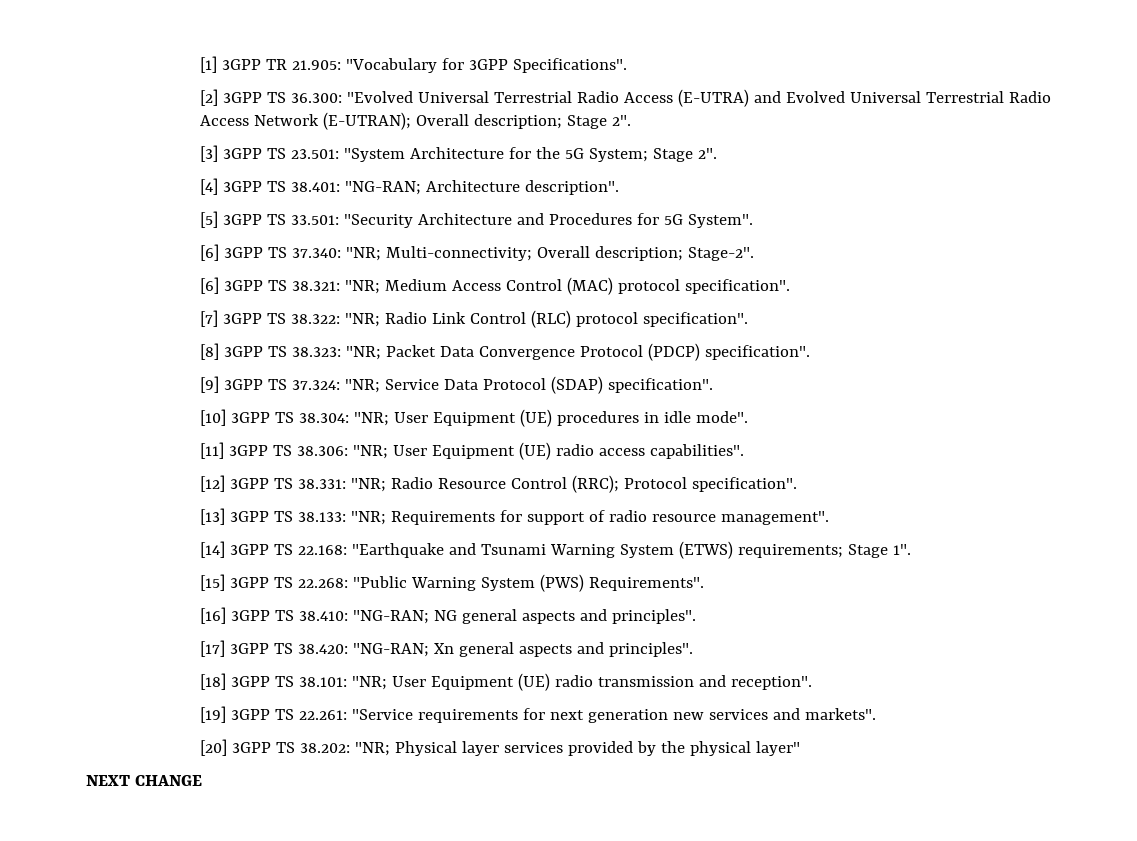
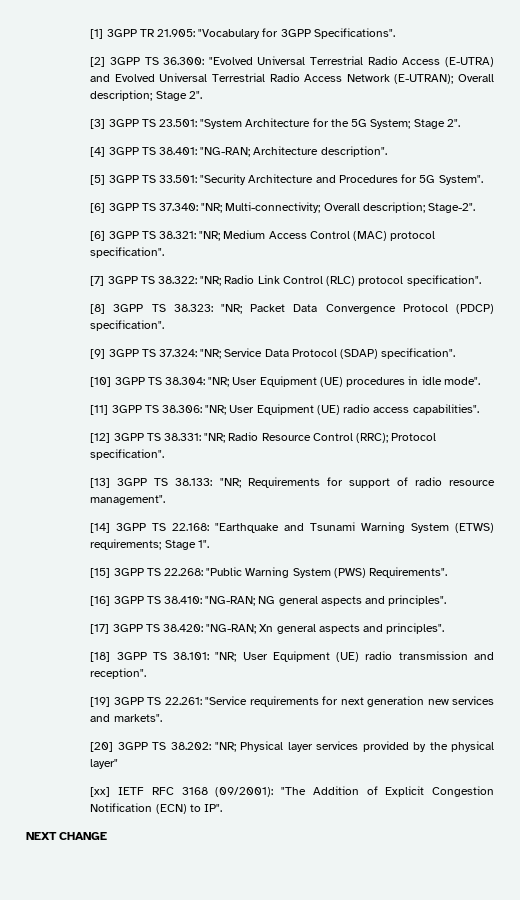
+ [xx] IETF RFC 3168 (09/2001): "The Addition of Explicit Congestion Notification (ECN) to IP".

